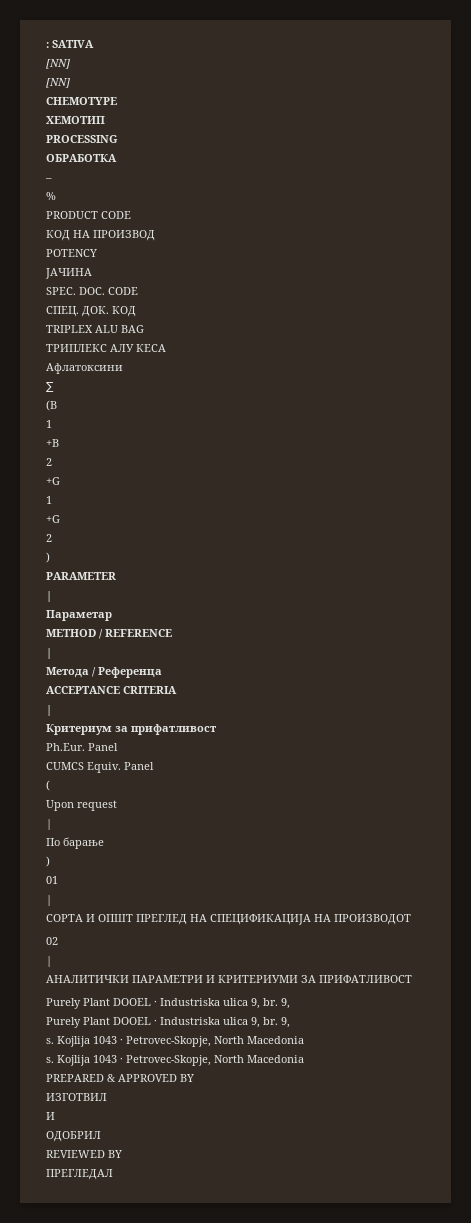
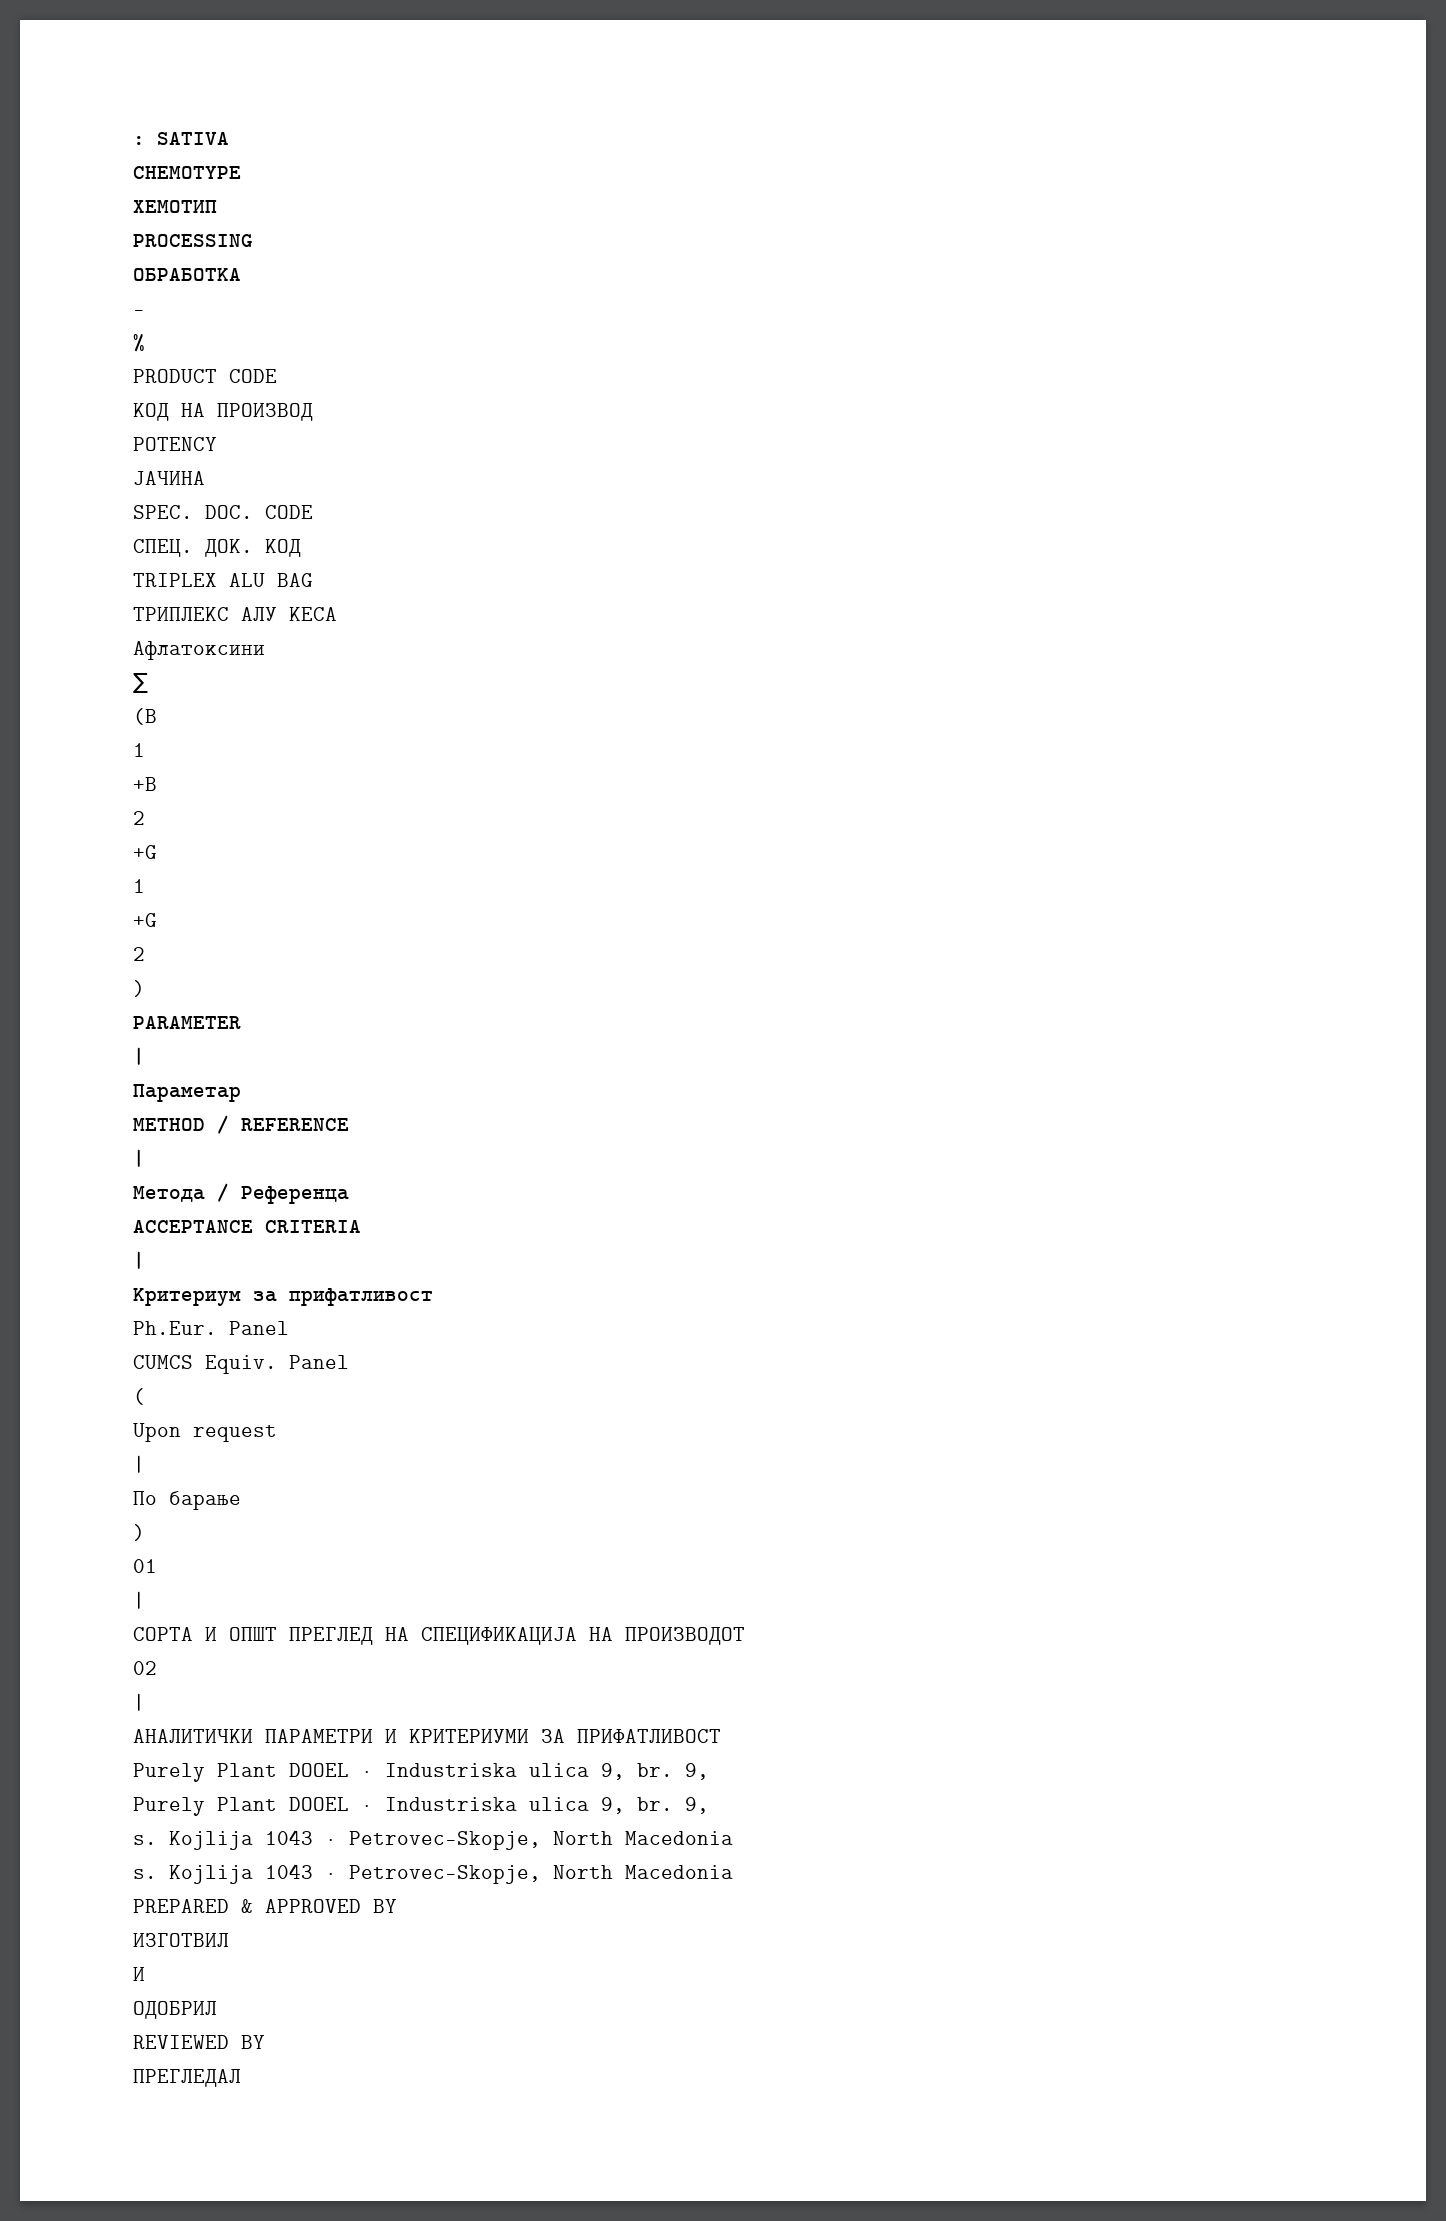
  : SATIVA
- [NN]
- [NN]

